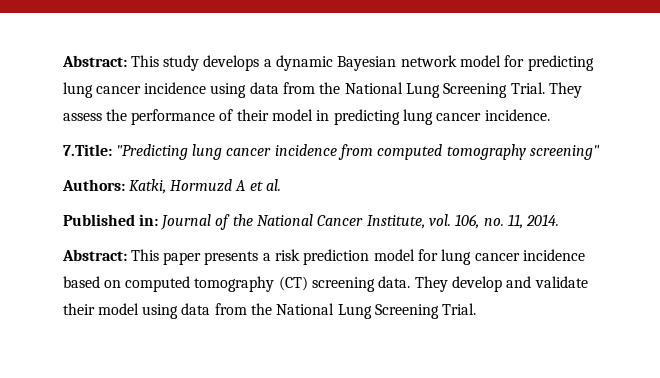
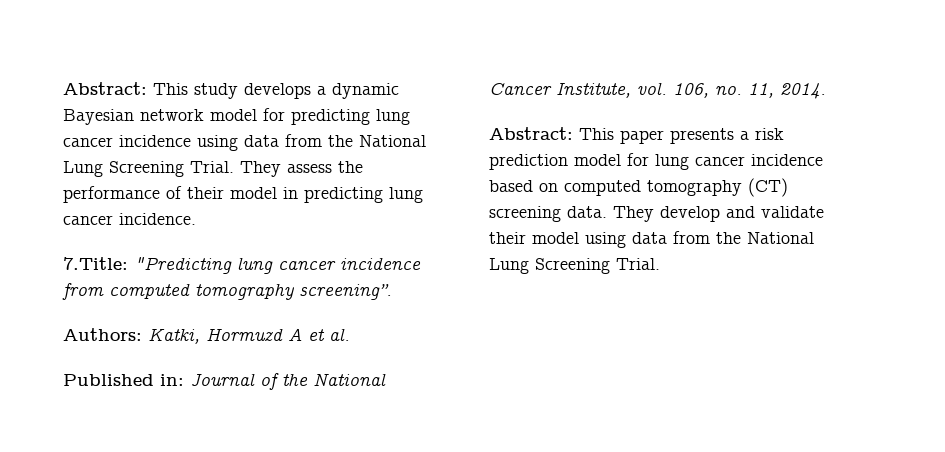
- 7.Title: "Predicting lung cancer incidence from computed tomography screening"
+ 7.Title: "Predicting lung cancer incidence from computed tomography screening”.

